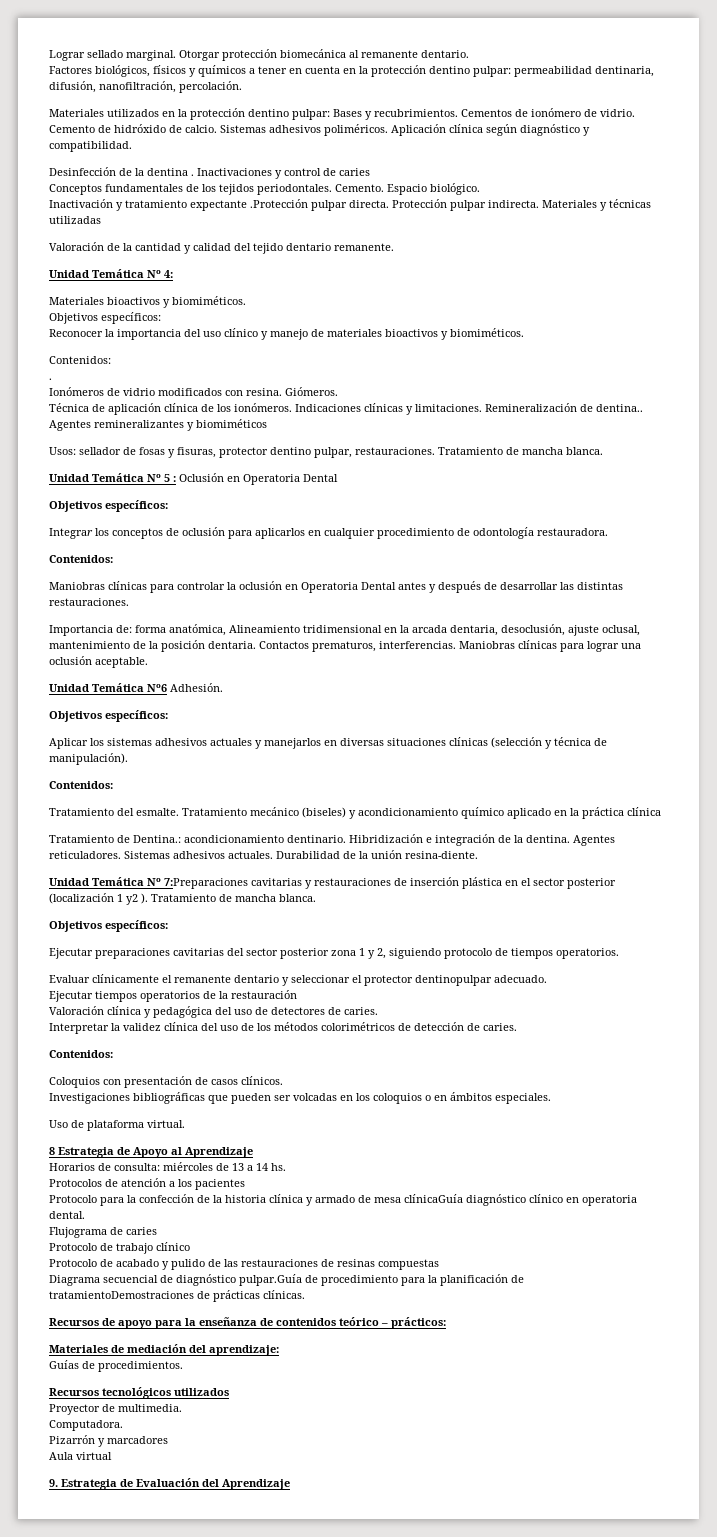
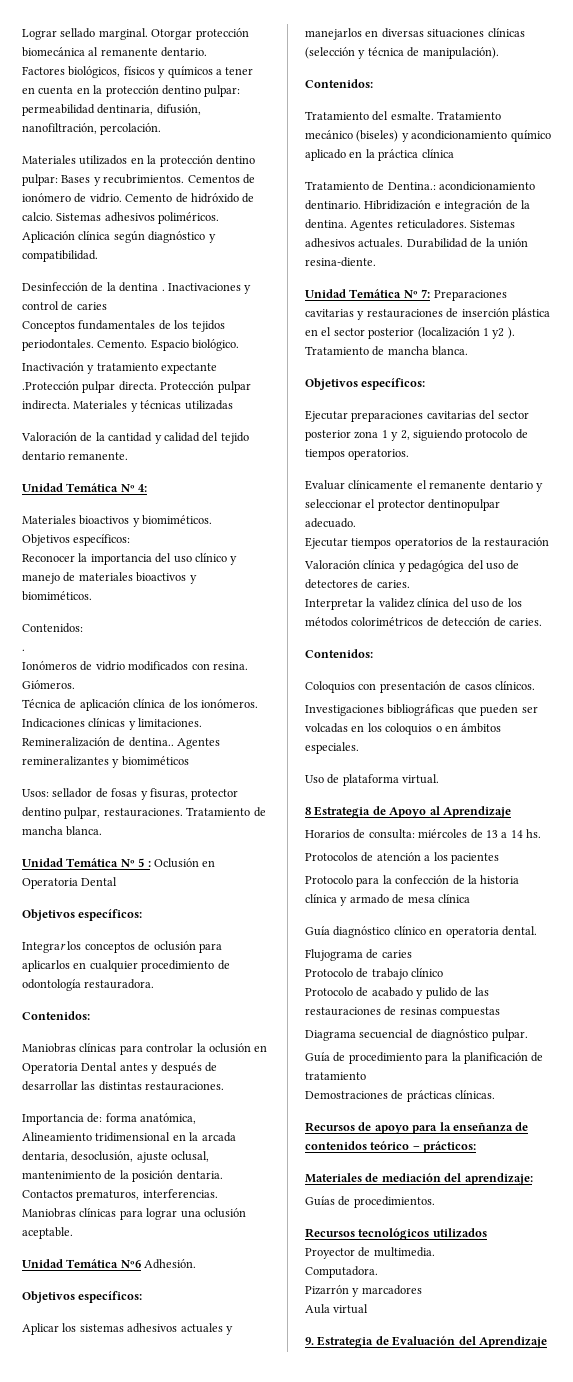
- Unidad Temática Nº 7:Preparaciones cavitarias y restauraciones de inserción plástica en el sector posterior (localización 1 y2 ).
+ Unidad Temática Nº 7: Preparaciones cavitarias y restauraciones de inserción plástica en el sector posterior (localización 1 y2 ).
- Protocolo para la confección de la historia clínica y armado de mesa clínicaGuía diagnóstico clínico en operatoria dental.
+ Protocolo para la confección de la historia clínica y armado de mesa clínica
+ Guía diagnóstico clínico en operatoria dental.
- Diagrama secuencial de diagnóstico pulpar.Guía de procedimiento para la planificación de tratamientoDemostraciones de prácticas clínicas.
+ Diagrama secuencial de diagnóstico pulpar.
+ Guía de procedimiento para la planificación de tratamiento
+ Demostraciones de prácticas clínicas.

